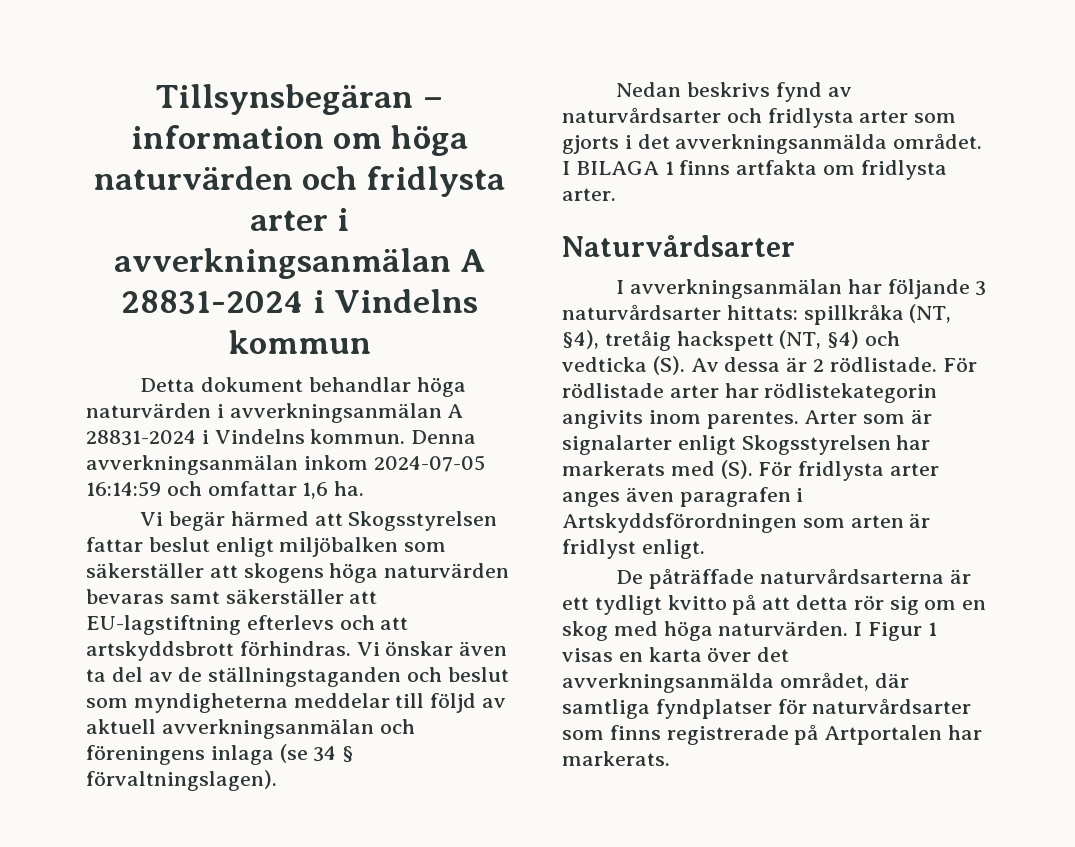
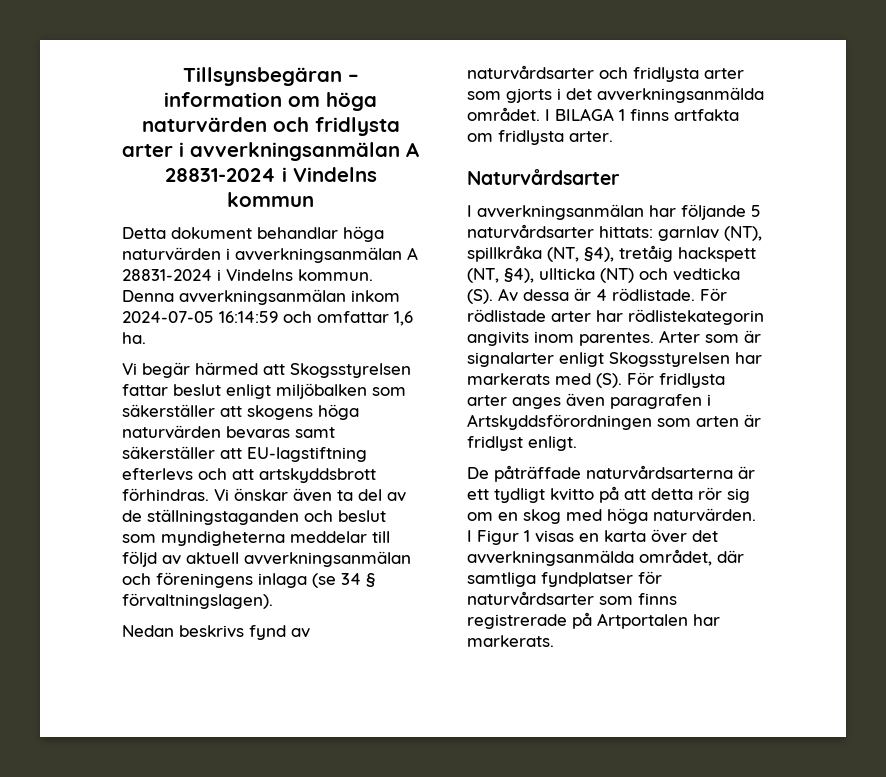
- I avverkningsanmälan har följande 3 naturvårdsarter hittats: spillkråka (NT, §4), tretåig hackspett (NT, §4) och vedticka (S). Av dessa är 2 rödlistade.
+ I avverkningsanmälan har följande 5 naturvårdsarter hittats: garnlav (NT), spillkråka (NT, §4), tretåig hackspett (NT, §4), ullticka (NT) och vedticka (S). Av dessa är 4 rödlistade.

